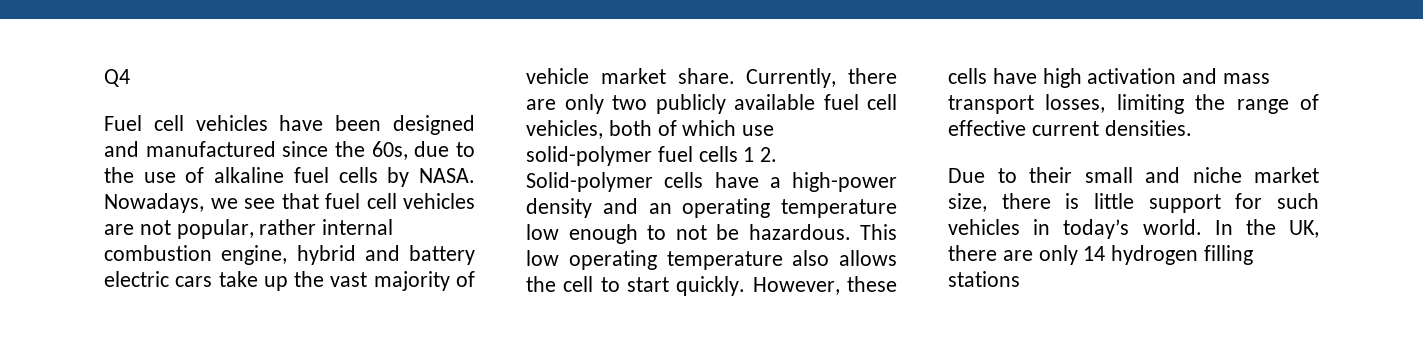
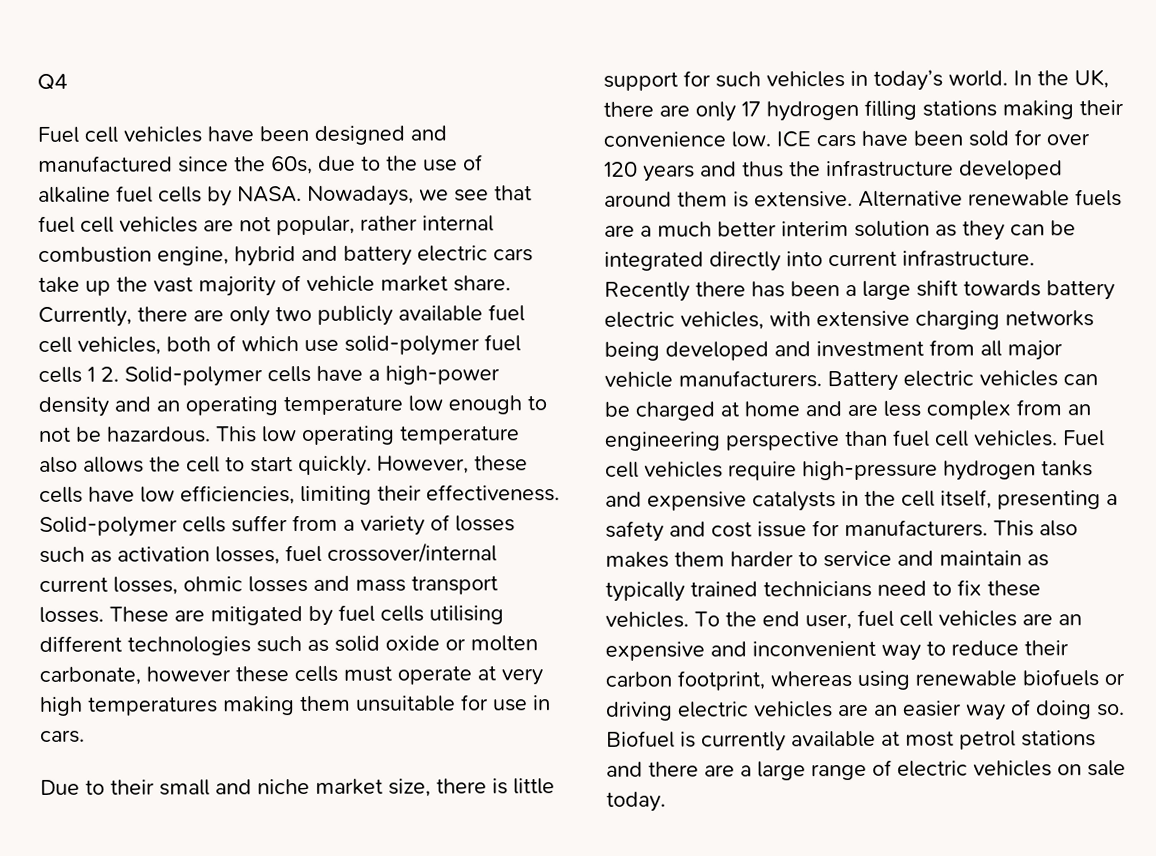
- However, these cells have high activation and mass transport losses, limiting the range of effective current densities.
+ However, these cells have low efficiencies, limiting their effectiveness. Solid-polymer cells suffer from a variety of losses such as activation losses, fuel crossover/internal current losses, ohmic losses and mass transport losses. These are mitigated by fuel cells utilising different technologies such as solid oxide or molten carbonate, however these cells must operate at very high temperatures making them unsuitable for use in cars.
- In the UK, there are only 14 hydrogen filling stations
+ In the UK, there are only 17 hydrogen filling stations making their convenience low. ICE cars have been sold for over 120 years and thus the infrastructure developed around them is extensive. Alternative renewable fuels are a much better interim solution as they can be integrated directly into current infrastructure. Recently there has been a large shift towards battery electric vehicles, with extensive charging networks being developed and investment from all major vehicle manufacturers. Battery electric vehicles can be charged at home and are less complex from an engineering perspective than fuel cell vehicles. Fuel cell vehicles require high-pressure hydrogen tanks and expensive catalysts in the cell itself, presenting a safety and cost issue for manufacturers. This also makes them harder to service and maintain as typically trained technicians need to fix these vehicles. To the end user, fuel cell vehicles are an expensive and inconvenient way to reduce their carbon footprint, whereas using renewable biofuels or driving electric vehicles are an easier way of doing so. Biofuel is currently available at most petrol stations and there are a large range of electric vehicles on sale today.

